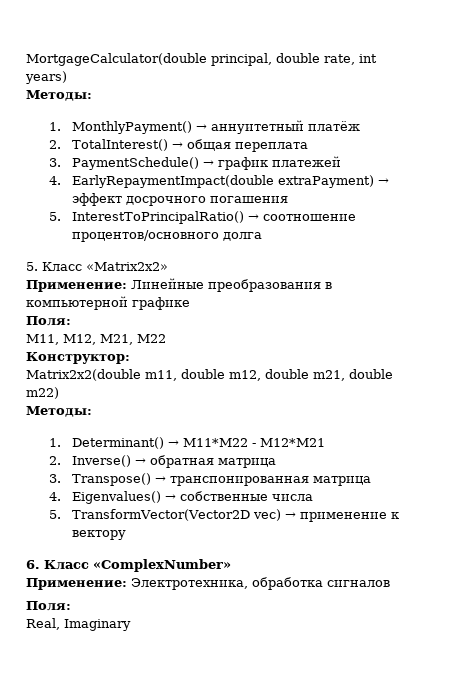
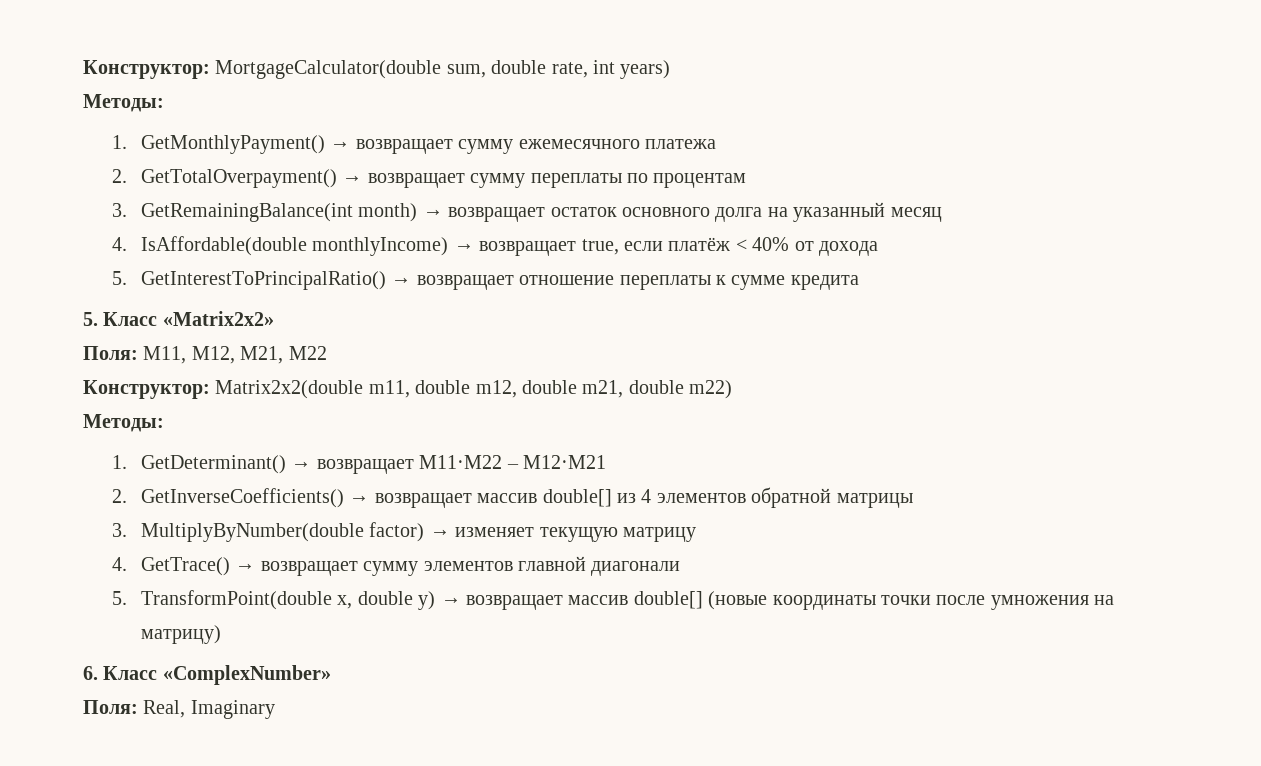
- MortgageCalculator(double principal, double rate, int years)
+ Конструктор: MortgageCalculator(double sum, double rate, int years)
- 1. MonthlyPayment() → аннуитетный платёж
- 2. TotalInterest() → общая переплата
- 3. PaymentSchedule() → график платежей
- 4. EarlyRepaymentImpact(double extraPayment) → эффект досрочного погашения
- 5. InterestToPrincipalRatio() → соотношение процентов/основного долга
+ 1. GetMonthlyPayment() → возвращает сумму ежемесячного платежа
+ 2. GetTotalOverpayment() → возвращает сумму переплаты по процентам
+ 3. GetRemainingBalance(int month) → возвращает остаток основного долга на указанный месяц
+ 4. IsAffordable(double monthlyIncome) → возвращает true, если платёж < 40% от дохода
+ 5. GetInterestToPrincipalRatio() → возвращает отношение переплаты к сумме кредита
  5. Класс «Matrix2x2»
- Применение: Линейные преобразования в компьютерной графике
- Поля:
- M11, M12, M21, M22
+ Поля: M11, M12, M21, M22
- Конструктор:
- Matrix2x2(double m11, double m12, double m21, double m22)
+ Конструктор: Matrix2x2(double m11, double m12, double m21, double m22)
- 1. Determinant() → M11*M22 - M12*M21
- 2. Inverse() → обратная матрица
- 3. Transpose() → транспонированная матрица
- 4. Eigenvalues() → собственные числа
- 5. TransformVector(Vector2D vec) → применение к вектору
+ 1. GetDeterminant() → возвращает M11·M22 – M12·M21
+ 2. GetInverseCoefficients() → возвращает массив double[] из 4 элементов обратной матрицы
+ 3. MultiplyByNumber(double factor) → изменяет текущую матрицу
+ 4. GetTrace() → возвращает сумму элементов главной диагонали
+ 5. TransformPoint(double x, double y) → возвращает массив double[] (новые координаты точки после умножения на матрицу)
- Применение: Электротехника, обработка сигналов
- Поля:
- Real, Imaginary
+ Поля: Real, Imaginary

